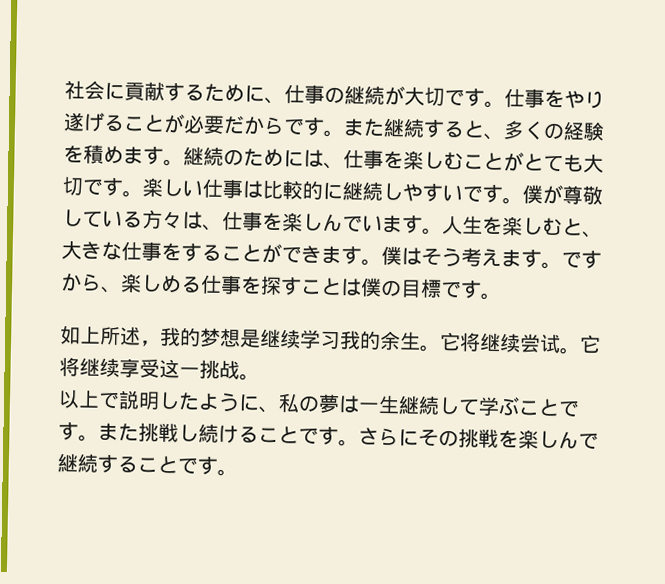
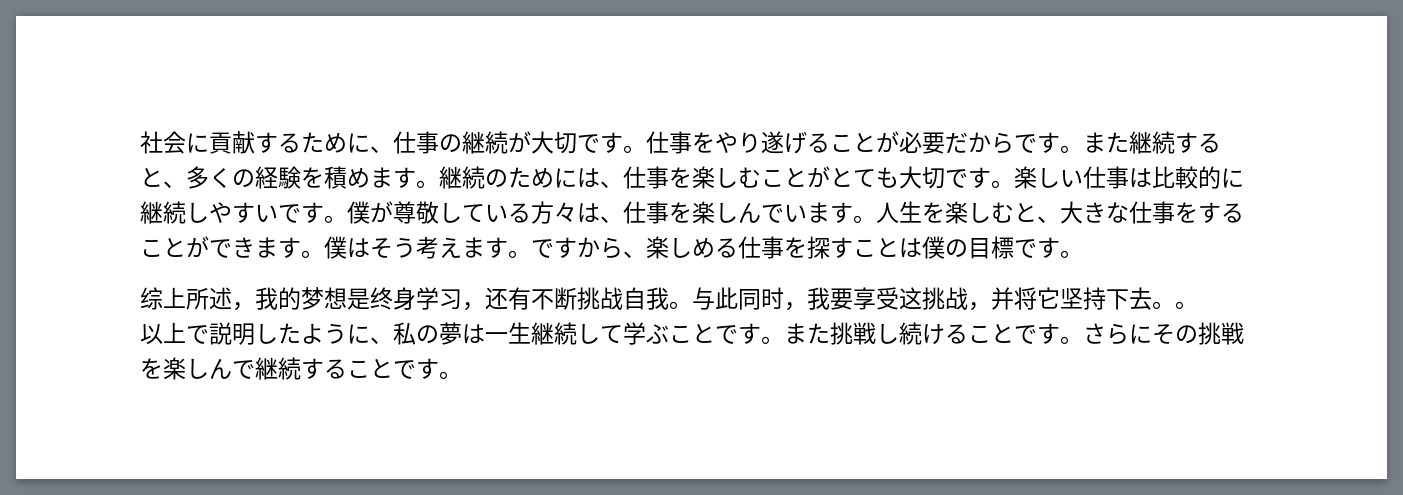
- 如上所述，我的梦想是继续学习我的余生。它将继续尝试。它将继续享受这一挑战。
+ 综上所述，我的梦想是终身学习，还有不断挑战自我。与此同时，我要享受这挑战，并将它坚持下去。。

